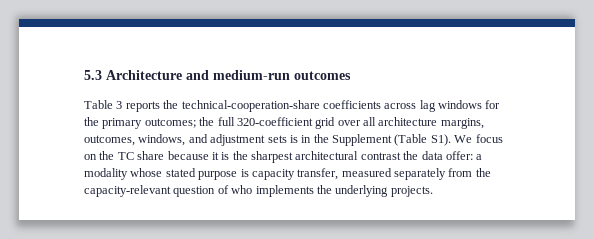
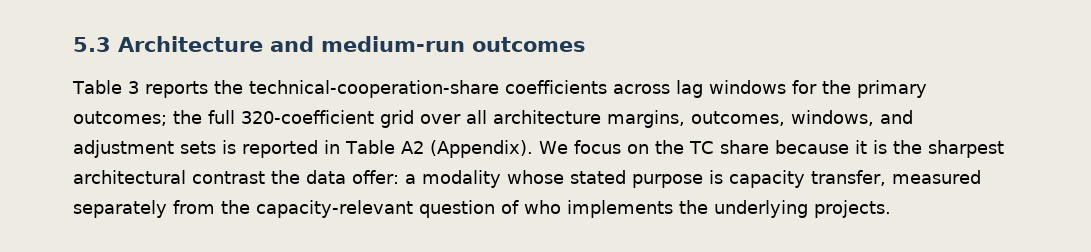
- the full 320-coefficient grid over all architecture margins, outcomes, windows, and adjustment sets is in the Supplement (Table S1). We focus on the TC share because it is the sharpest architectural contrast the data offer:
+ the full 320-coefficient grid over all architecture margins, outcomes, windows, and adjustment sets is reported in Table A2 (Appendix). We focus on the TC share because it is the sharpest architectural contrast the data offer:

